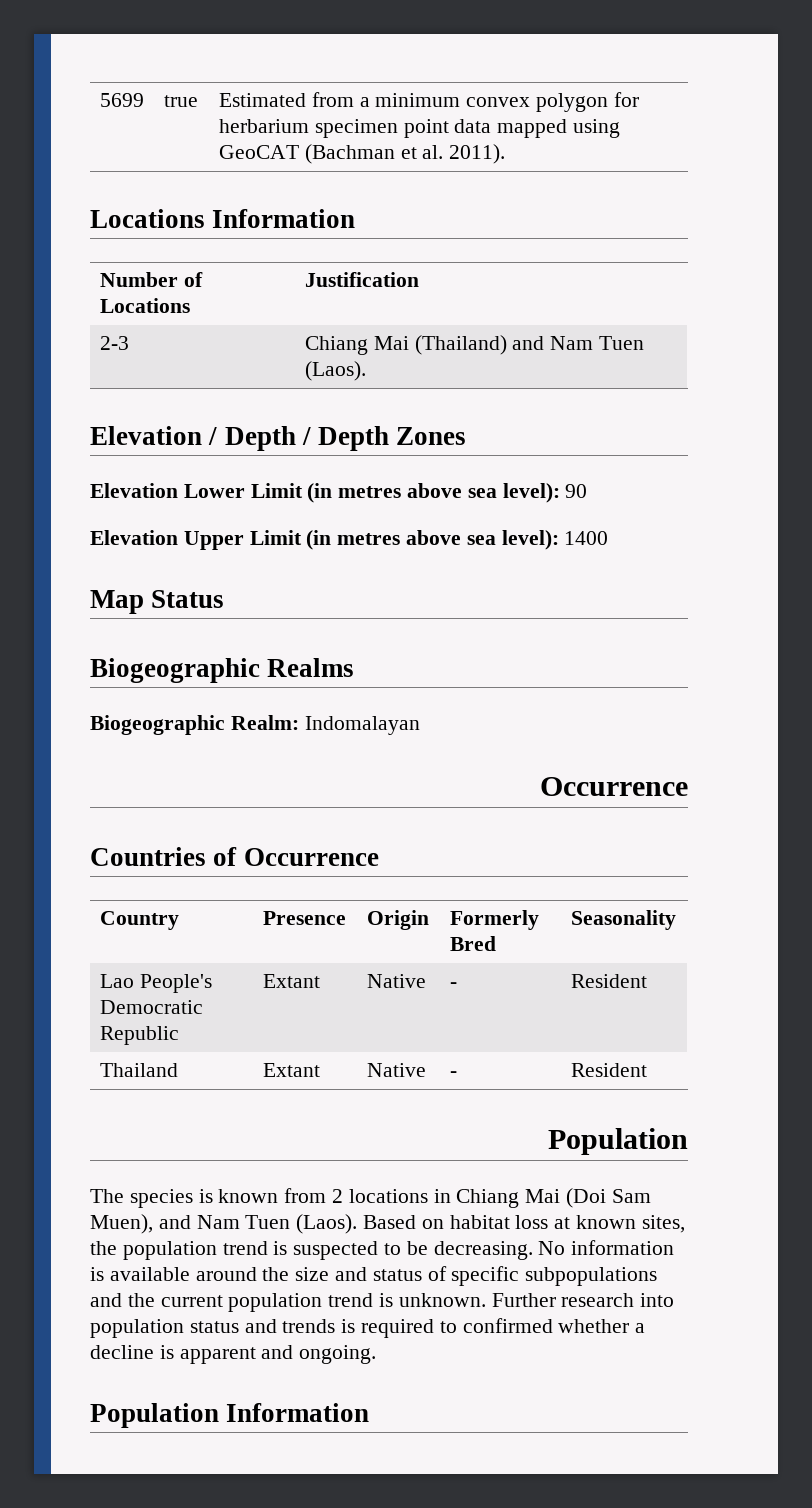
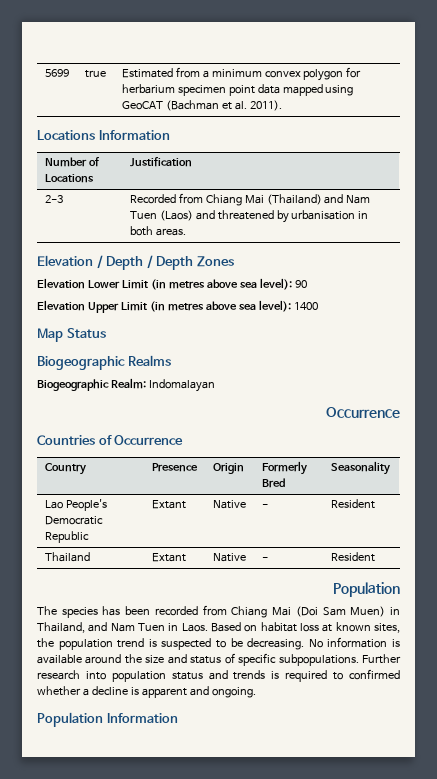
- 2-3 | Chiang Mai (Thailand) and Nam Tuen (Laos).
+ 2-3 | Recorded from Chiang Mai (Thailand) and Nam Tuen (Laos) and threatened by urbanisation in both areas.
- The species is known from 2 locations in Chiang Mai (Doi Sam Muen), and Nam Tuen (Laos).
+ The species has been recorded from Chiang Mai (Doi Sam Muen) in Thailand, and Nam Tuen in Laos.
- No information is available around the size and status of specific subpopulations and the current population trend is unknown.
+ No information is available around the size and status of specific subpopulations.

